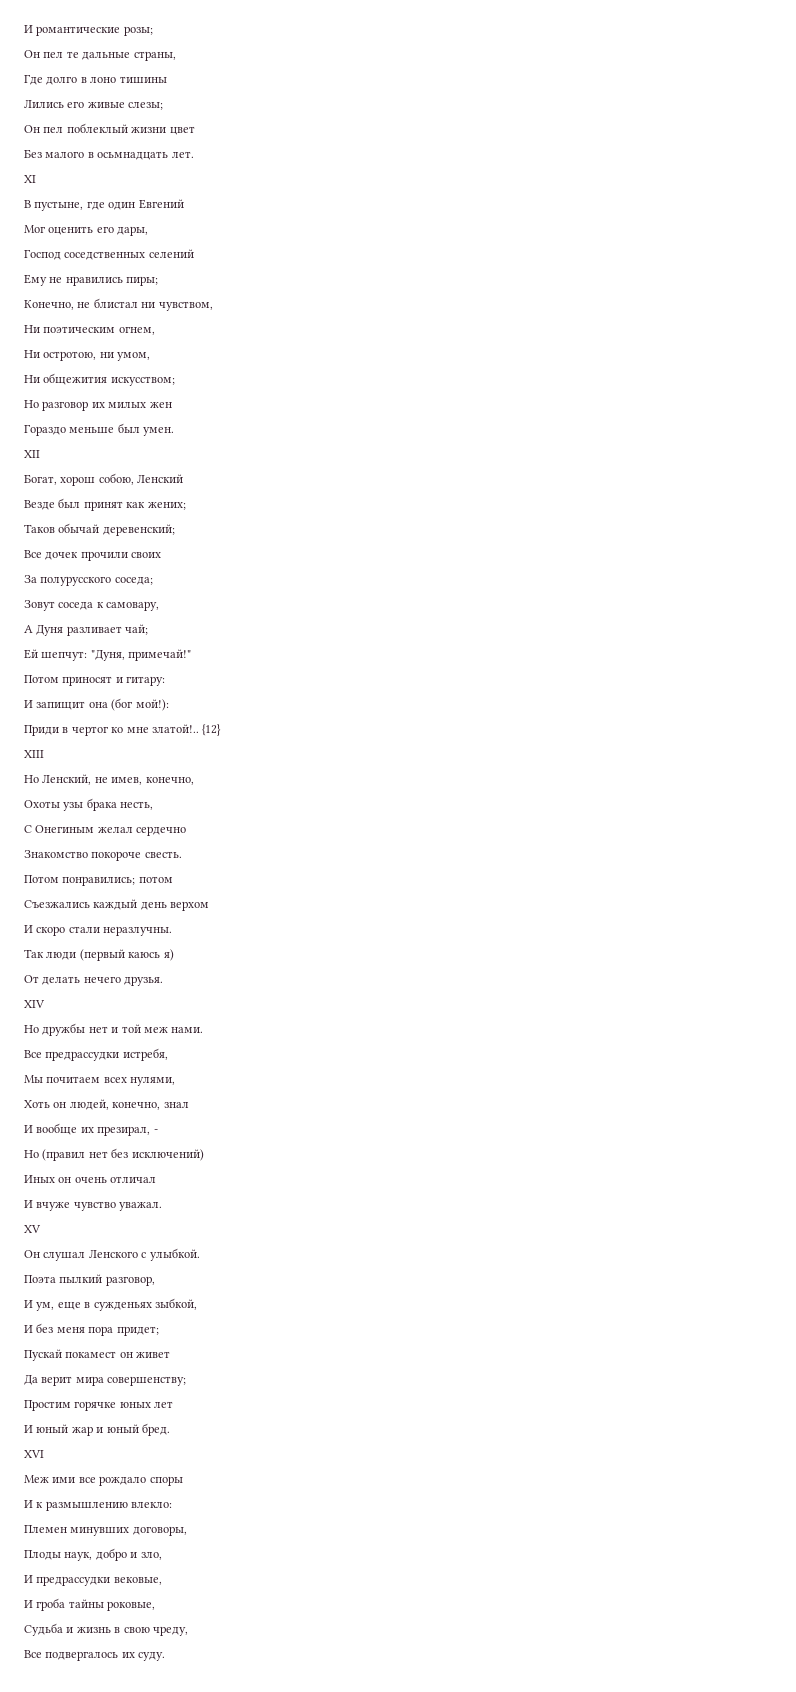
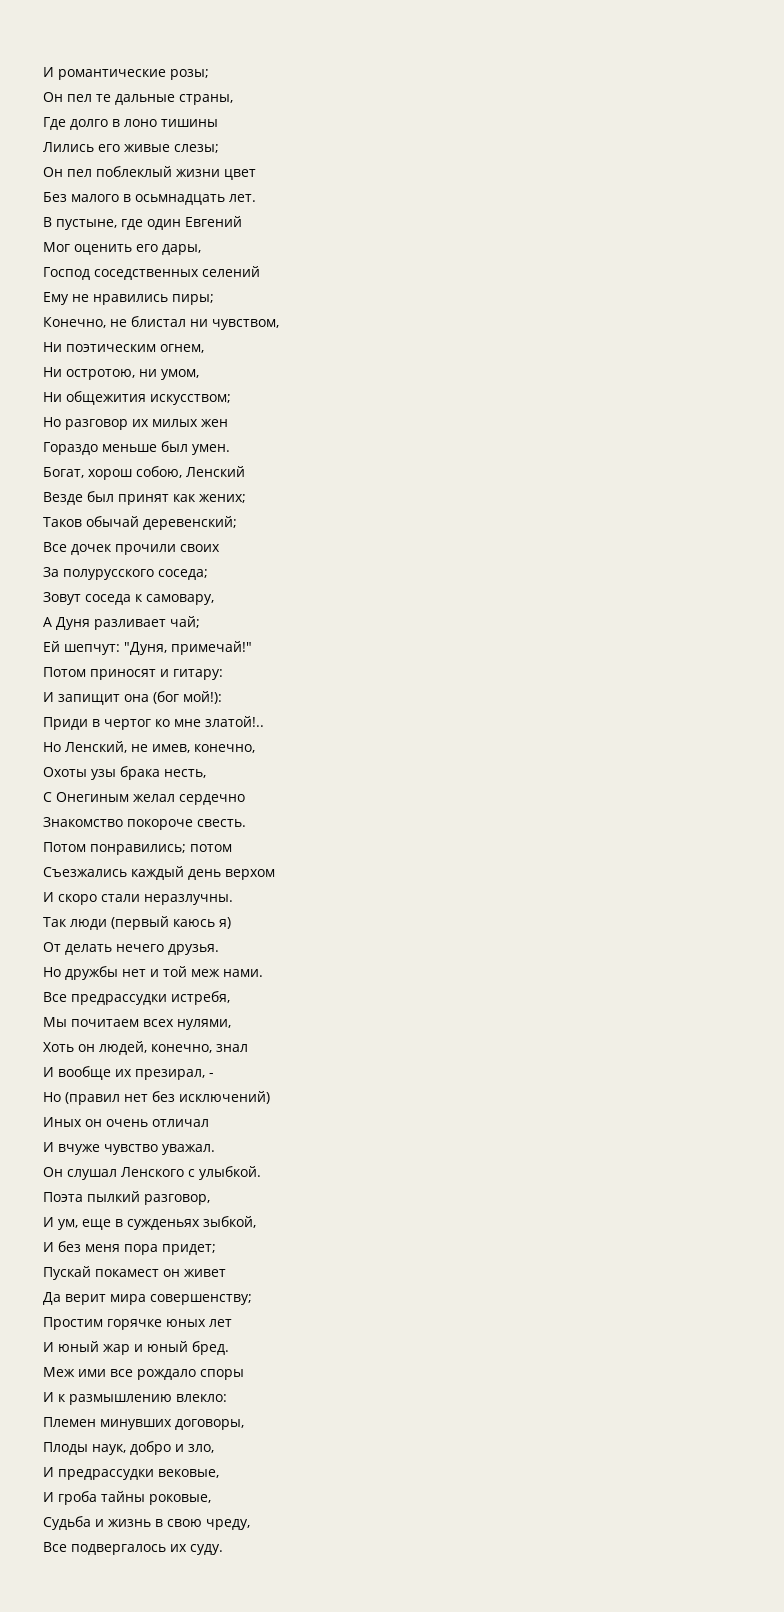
- XI
- XII
- {12}
- XIII
- XIV
- XV
- XVI

